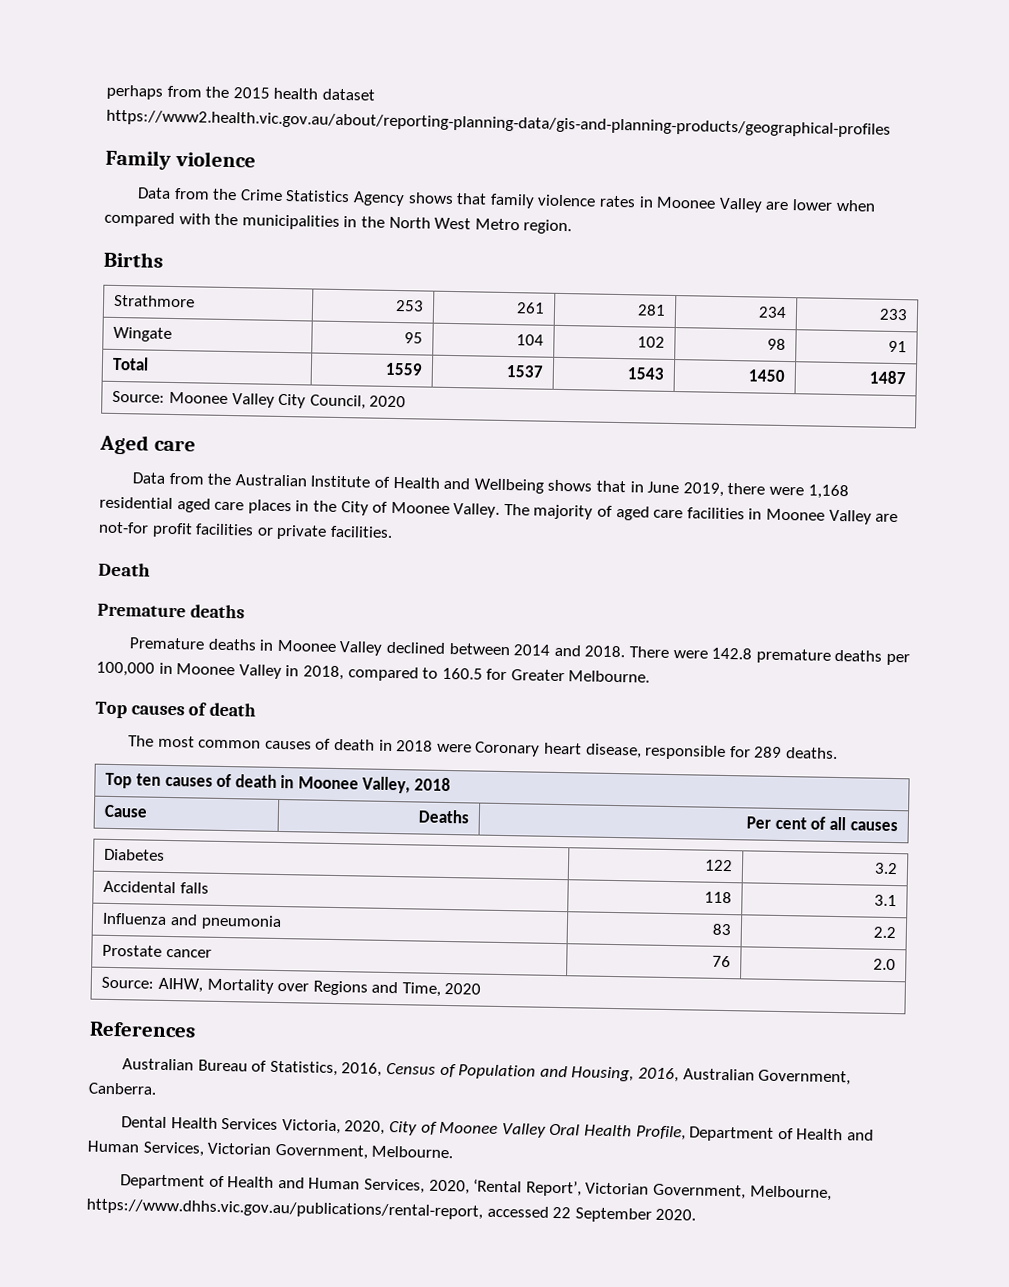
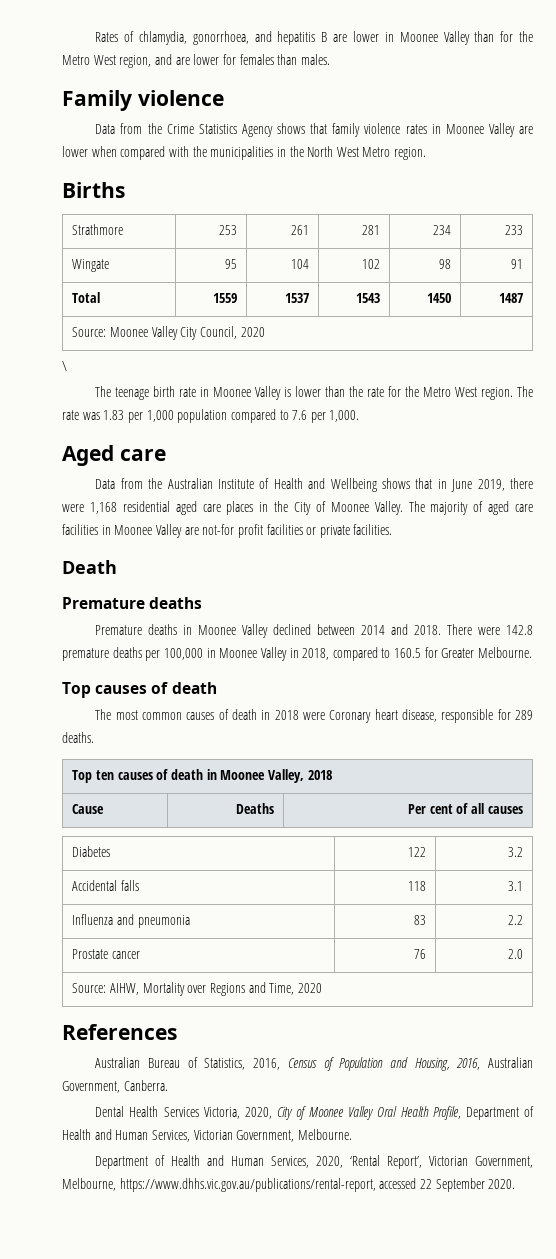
- perhaps from the 2015 health dataset https://www2.health.vic.gov.au/about/reporting-planning-data/gis-and-planning-products/geographical-profiles
+ Rates of chlamydia, gonorrhoea, and hepatitis B are lower in Moonee Valley than for the Metro West region, and are lower for females than males.
+ \
+ The teenage birth rate in Moonee Valley is lower than the rate for the Metro West region. The rate was 1.83 per 1,000 population compared to 7.6 per 1,000.

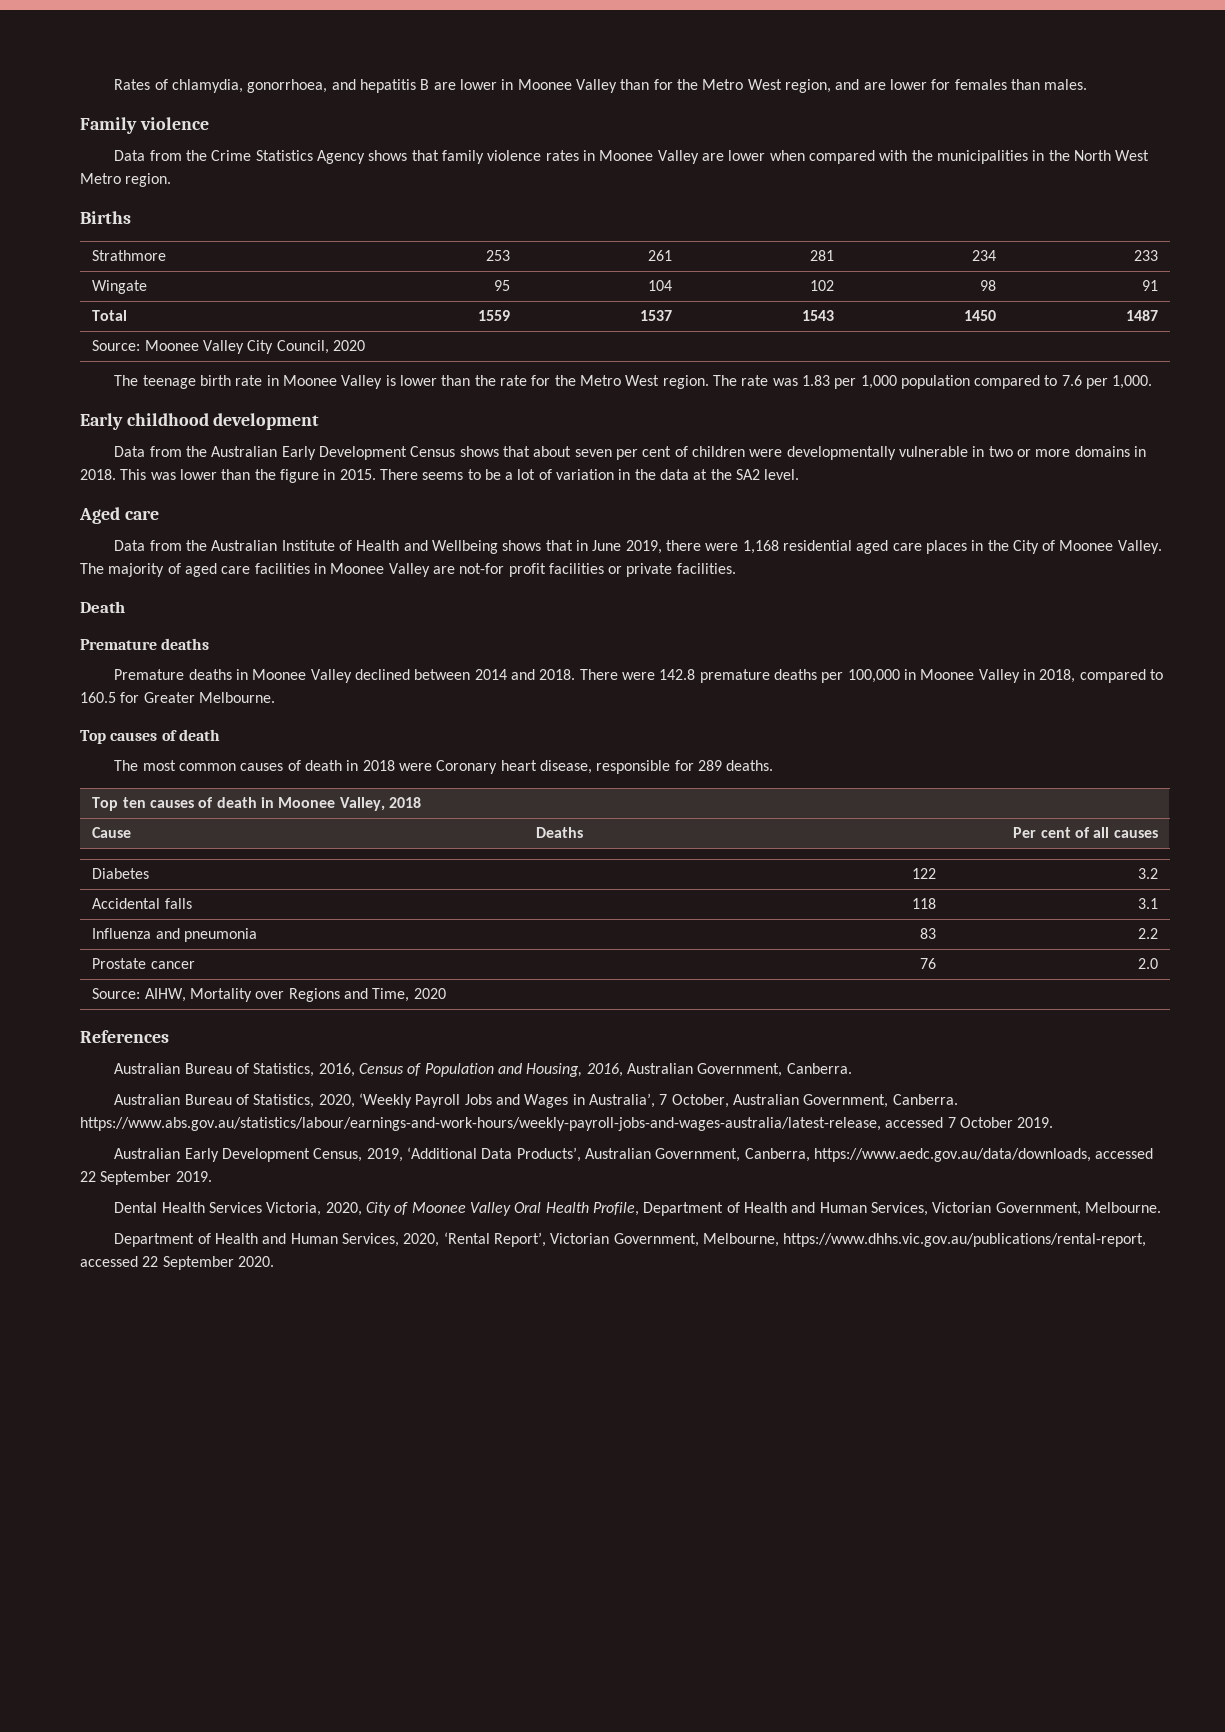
- \
+ Early childhood development
+ Data from the Australian Early Development Census shows that about seven per cent of children were developmentally vulnerable in two or more domains in 2018. This was lower than the figure in 2015. There seems to be a lot of variation in the data at the SA2 level.
+ Australian Bureau of Statistics, 2020, ‘Weekly Payroll Jobs and Wages in Australia’, 7 October, Australian Government, Canberra. https://www.abs.gov.au/statistics/labour/earnings-and-work-hours/weekly-payroll-jobs-and-wages-australia/latest-release, accessed 7 October 2019.
+ Australian Early Development Census, 2019, ‘Additional Data Products’, Australian Government, Canberra, https://www.aedc.gov.au/data/downloads, accessed 22 September 2019.

